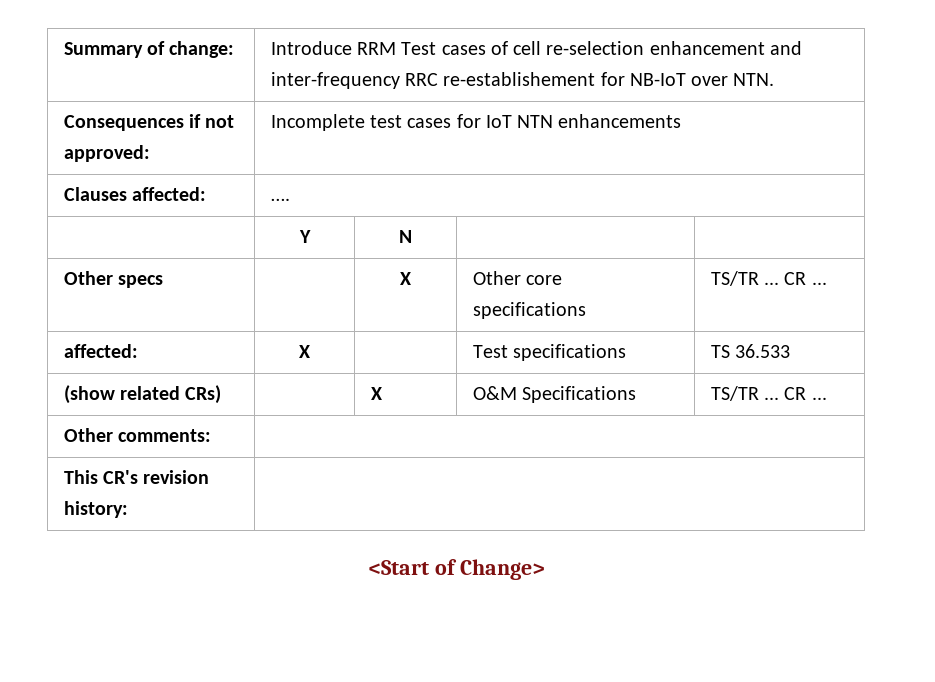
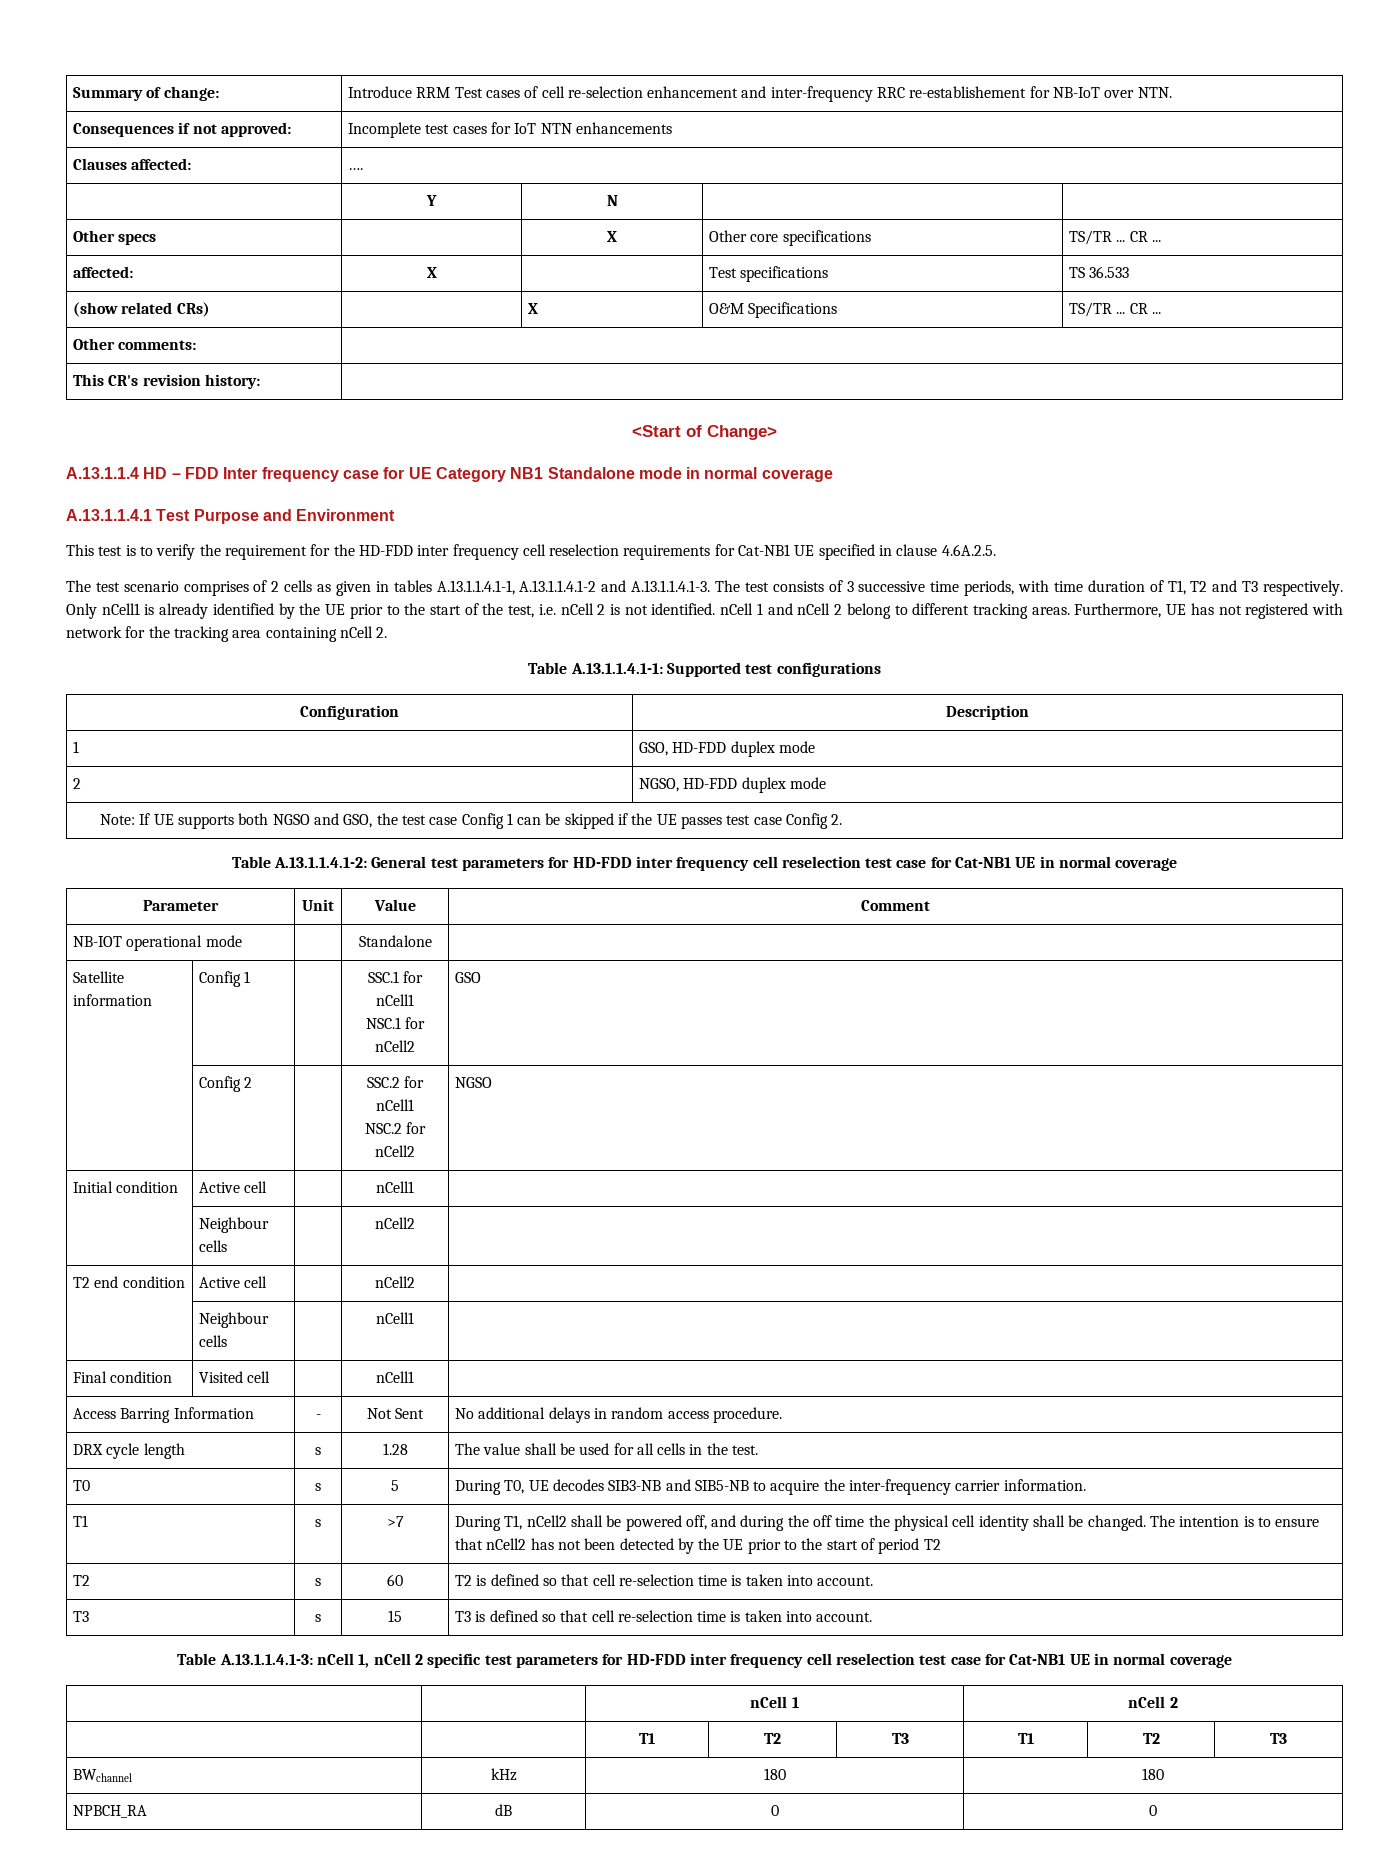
+ A.13.1.1.4 HD – FDD Inter frequency case for UE Category NB1 Standalone mode in normal coverage
+ A.13.1.1.4.1 Test Purpose and Environment
+ This test is to verify the requirement for the HD-FDD inter frequency cell reselection requirements for Cat-NB1 UE specified in clause 4.6A.2.5.
+ The test scenario comprises of 2 cells as given in tables A.13.1.1.4.1-1, A.13.1.1.4.1-2 and A.13.1.1.4.1-3. The test consists of 3 successive time periods, with time duration of T1, T2 and T3 respectively. Only nCell1 is already identified by the UE prior to the start of the test, i.e. nCell 2 is not identified. nCell 1 and nCell 2 belong to different tracking areas. Furthermore, UE has not registered with network for the tracking area containing nCell 2.
+ Table A.13.1.1.4.1-1: Supported test configurations
+ Configuration | Description
+ 1 | GSO, HD-FDD duplex mode
+ 2 | NGSO, HD-FDD duplex mode
+ Note: If UE supports both NGSO and GSO, the test case Config 1 can be skipped if the UE passes test case Config 2.
+ Table A.13.1.1.4.1-2: General test parameters for HD-FDD inter frequency cell reselection test case for Cat-NB1 UE in normal coverage
+ Parameter | Unit | Value | Comment
+ NB-IOT operational mode | | Standalone |
+ Satellite information | Config 1 | | SSC.1 for nCell1
+ NSC.1 for nCell2 | GSO
+ | Config 2 | | SSC.2 for nCell1
+ NSC.2 for nCell2 | NGSO
+ Initial condition | Active cell | | nCell1 |
+ | Neighbour cells | | nCell2 |
+ T2 end condition | Active cell | | nCell2 |
+ | Neighbour cells | | nCell1 |
+ Final condition | Visited cell | | nCell1 |
+ Access Barring Information | - | Not Sent | No additional delays in random access procedure.
+ DRX cycle length | s | 1.28 | The value shall be used for all cells in the test.
+ T0 | s | 5 | During T0, UE decodes SIB3-NB and SIB5-NB to acquire the inter-frequency carrier information.
+ T1 | s | >7 | During T1, nCell2 shall be powered off, and during the off time the physical cell identity shall be changed. The intention is to ensure that nCell2 has not been detected by the UE prior to the start of period T2
+ T2 | s | 60 | T2 is defined so that cell re-selection time is taken into account.
+ T3 | s | 15 | T3 is defined so that cell re-selection time is taken into account.
+ Table A.13.1.1.4.1-3: nCell 1, nCell 2 specific test parameters for HD-FDD inter frequency cell reselection test case for Cat-NB1 UE in normal coverage
+ | | nCell 1 | nCell 2
+ | | T1 | T2 | T3 | T1 | T2 | T3
+ BWchannel | kHz | 180 | 180
+ NPBCH_RA | dB | 0 | 0

